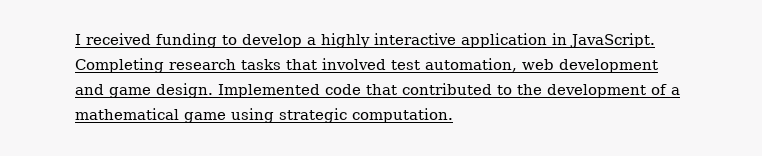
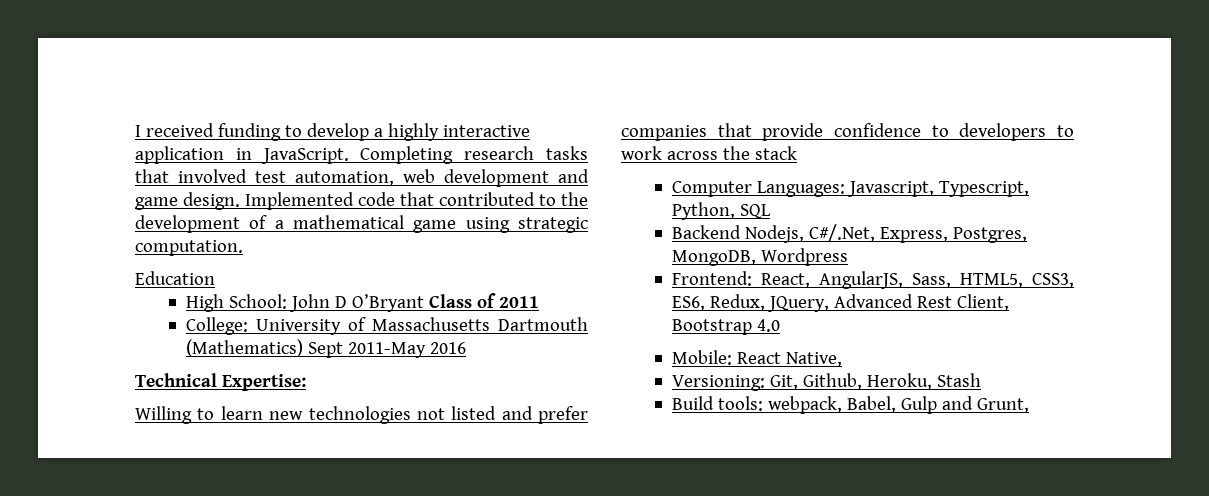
+ Education
+ High School: John D O’Bryant Class of 2011
+ College: University of Massachusetts Dartmouth (Mathematics) Sept 2011-May 2016
+ Technical Expertise:
+ Willing to learn new technologies not listed and prefer companies that provide confidence to developers to work across the stack
+ Computer Languages: Javascript, Typescript, Python, SQL
+ Backend Nodejs, C#/.Net, Express, Postgres, MongoDB, Wordpress
+ Frontend: React, AngularJS, Sass, HTML5, CSS3, ES6, Redux, JQuery, Advanced Rest Client, Bootstrap 4.0
+ Mobile: React Native,
+ Versioning: Git, Github, Heroku, Stash
+ Build tools: webpack, Babel, Gulp and Grunt,

